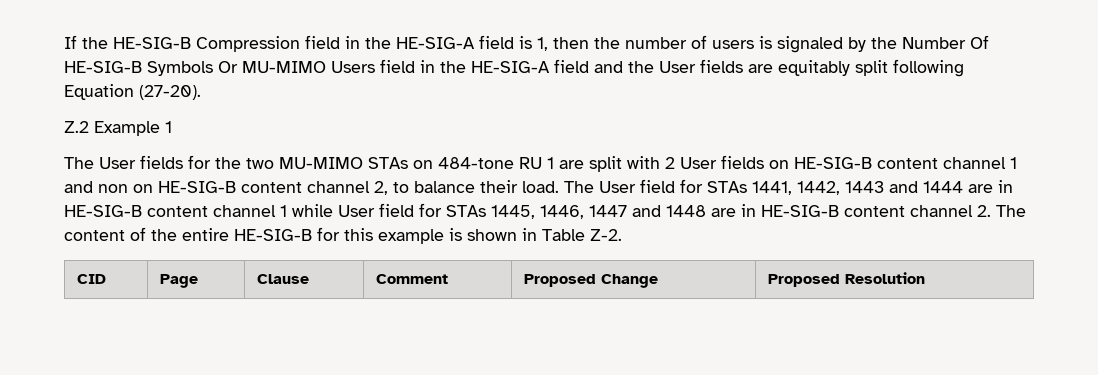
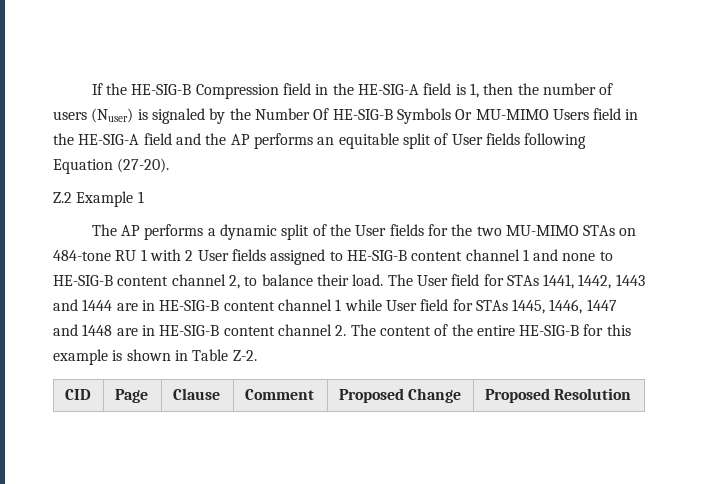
- If the HE-SIG-B Compression field in the HE-SIG-A field is 1, then the number of users is signaled by the Number Of HE-SIG-B Symbols Or MU-MIMO Users field in the HE-SIG-A field and the User fields are equitably split following Equation (27-20).
+ If the HE-SIG-B Compression field in the HE-SIG-A field is 1, then the number of users (Nuser) is signaled by the Number Of HE-SIG-B Symbols Or MU-MIMO Users field in the HE-SIG-A field and the AP performs an equitable split of User fields following Equation (27-20).
- The User fields for the two MU-MIMO STAs on 484-tone RU 1 are split with 2 User fields on HE-SIG-B content channel 1 and non on HE-SIG-B content channel 2, to balance their load.
+ The AP performs a dynamic split of the User fields for the two MU-MIMO STAs on 484-tone RU 1 with 2 User fields assigned to HE-SIG-B content channel 1 and none to HE-SIG-B content channel 2, to balance their load.

